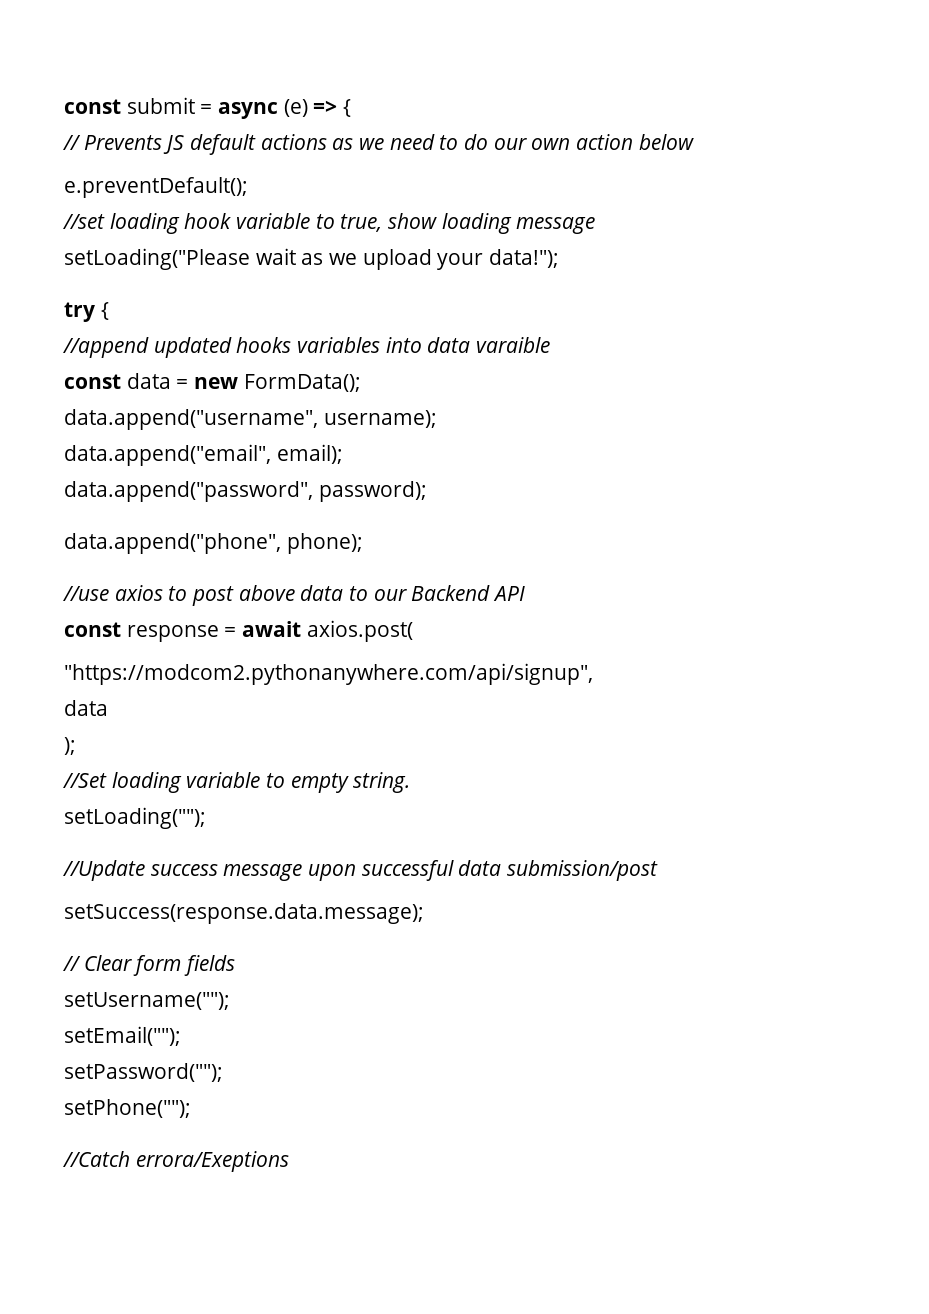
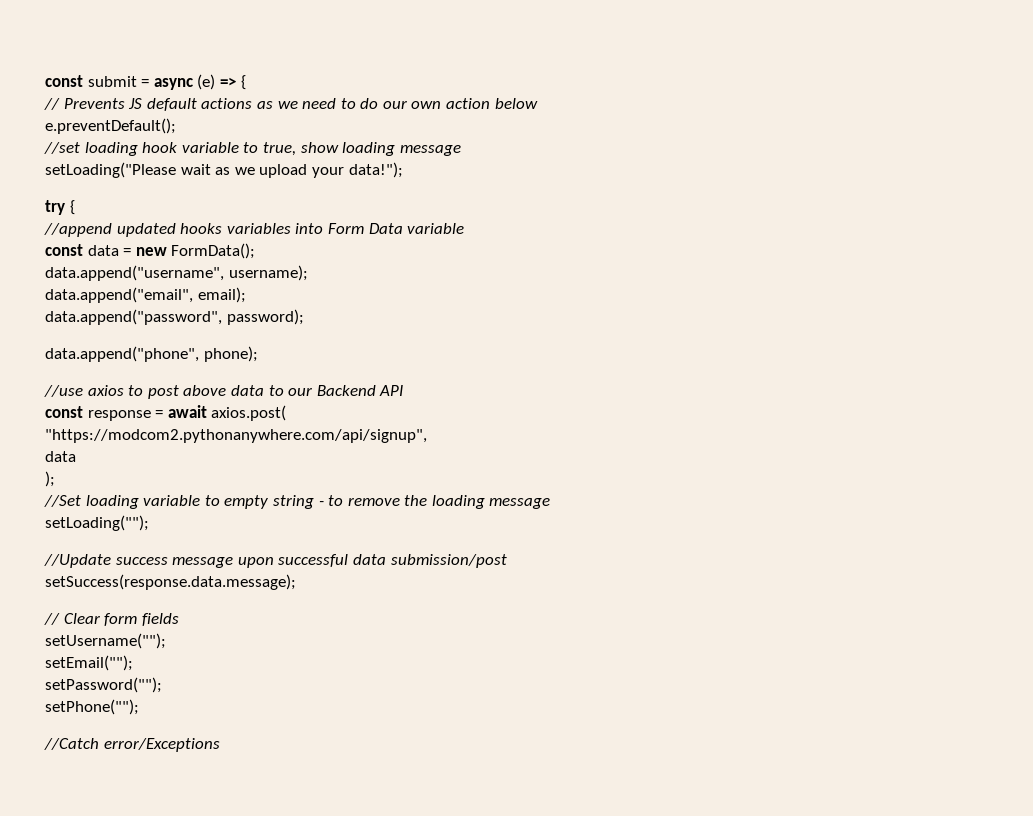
- //append updated hooks variables into data varaible
+ //append updated hooks variables into Form Data variable
- //Set loading variable to empty string.
+ //Set loading variable to empty string - to remove the loading message
- //Catch errora/Exeptions
+ //Catch error/Exceptions

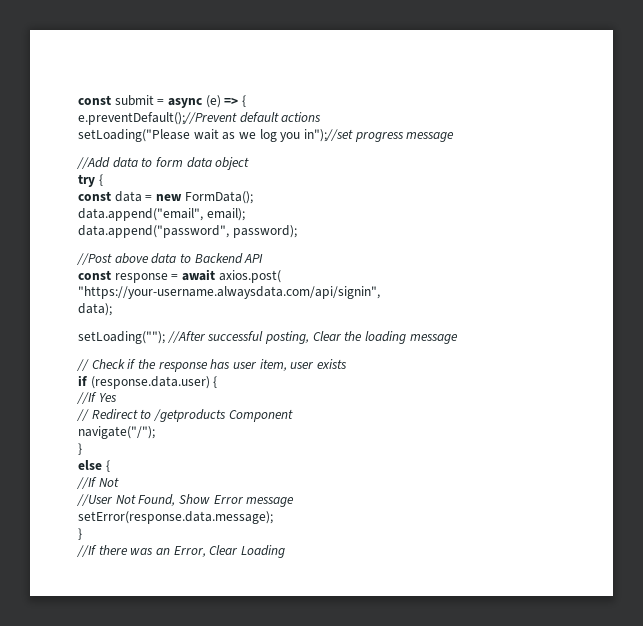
- // Prevents JS default actions as we need to do our own action below
- e.preventDefault();
- //set loading hook variable to true, show loading message
- setLoading("Please wait as we upload your data!");
+ e.preventDefault();//Prevent default actions
+ setLoading("Please wait as we log you in");//set progress message
+ //Add data to form data object
  try {
- //append updated hooks variables into Form Data variable
- data.append("username", username);
- data.append("phone", phone);
- //use axios to post above data to our Backend API
+ //Post above data to Backend API
- "https://modcom2.pythonanywhere.com/api/signup",
- data
- );
- //Set loading variable to empty string - to remove the loading message
- setLoading("");
- //Update success message upon successful data submission/post
- setSuccess(response.data.message);
- // Clear form fields
- setUsername("");
- setEmail("");
- setPassword("");
- setPhone("");
- //Catch error/Exceptions
+ "https://your-username.alwaysdata.com/api/signin",
+ data);
+ setLoading(""); //After successful posting, Clear the loading message
+ // Check if the response has user item, user exists
+ if (response.data.user) {
+ //If Yes
+ // Redirect to /getproducts Component
+ navigate("/");
+ }
+ else {
+ //If Not
+ //User Not Found, Show Error message
+ setError(response.data.message);
+ }
+ //If there was an Error, Clear Loading

